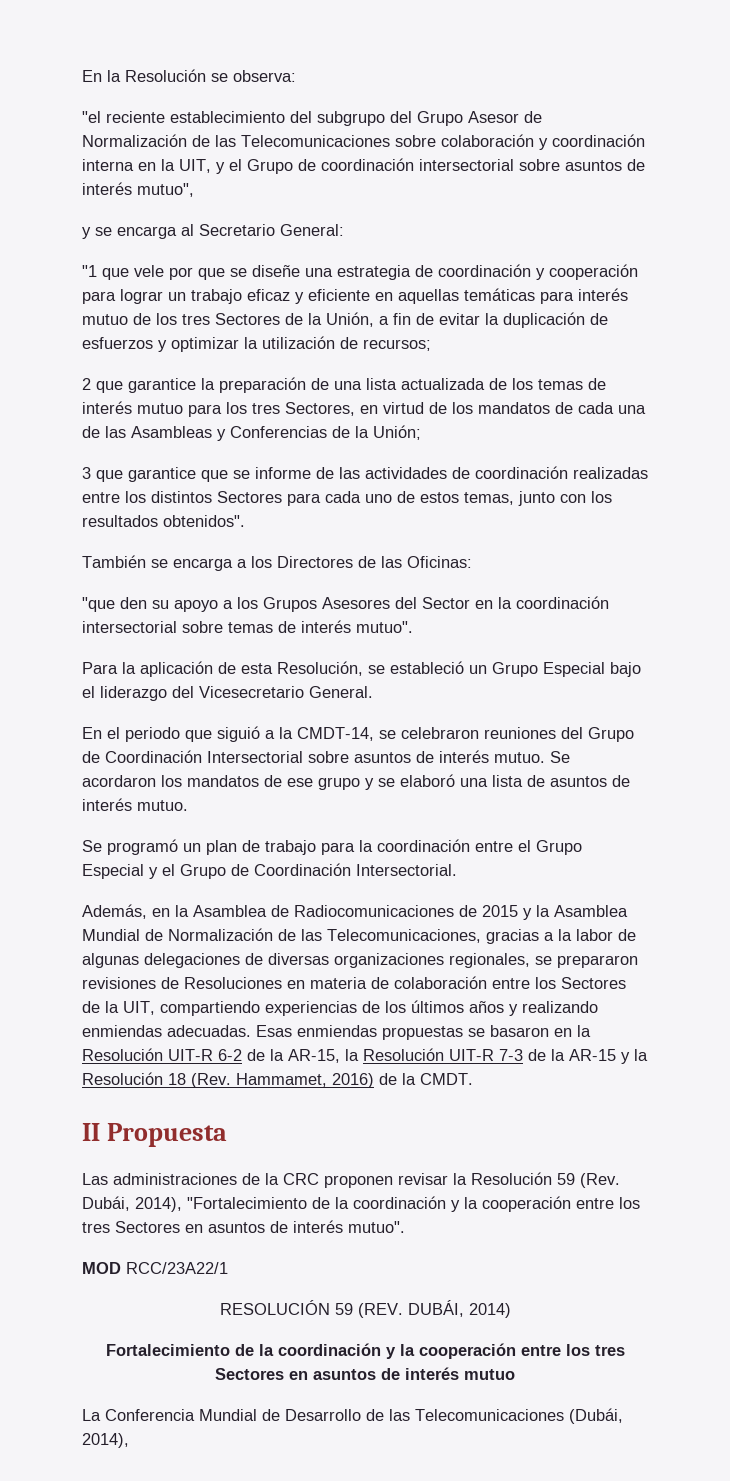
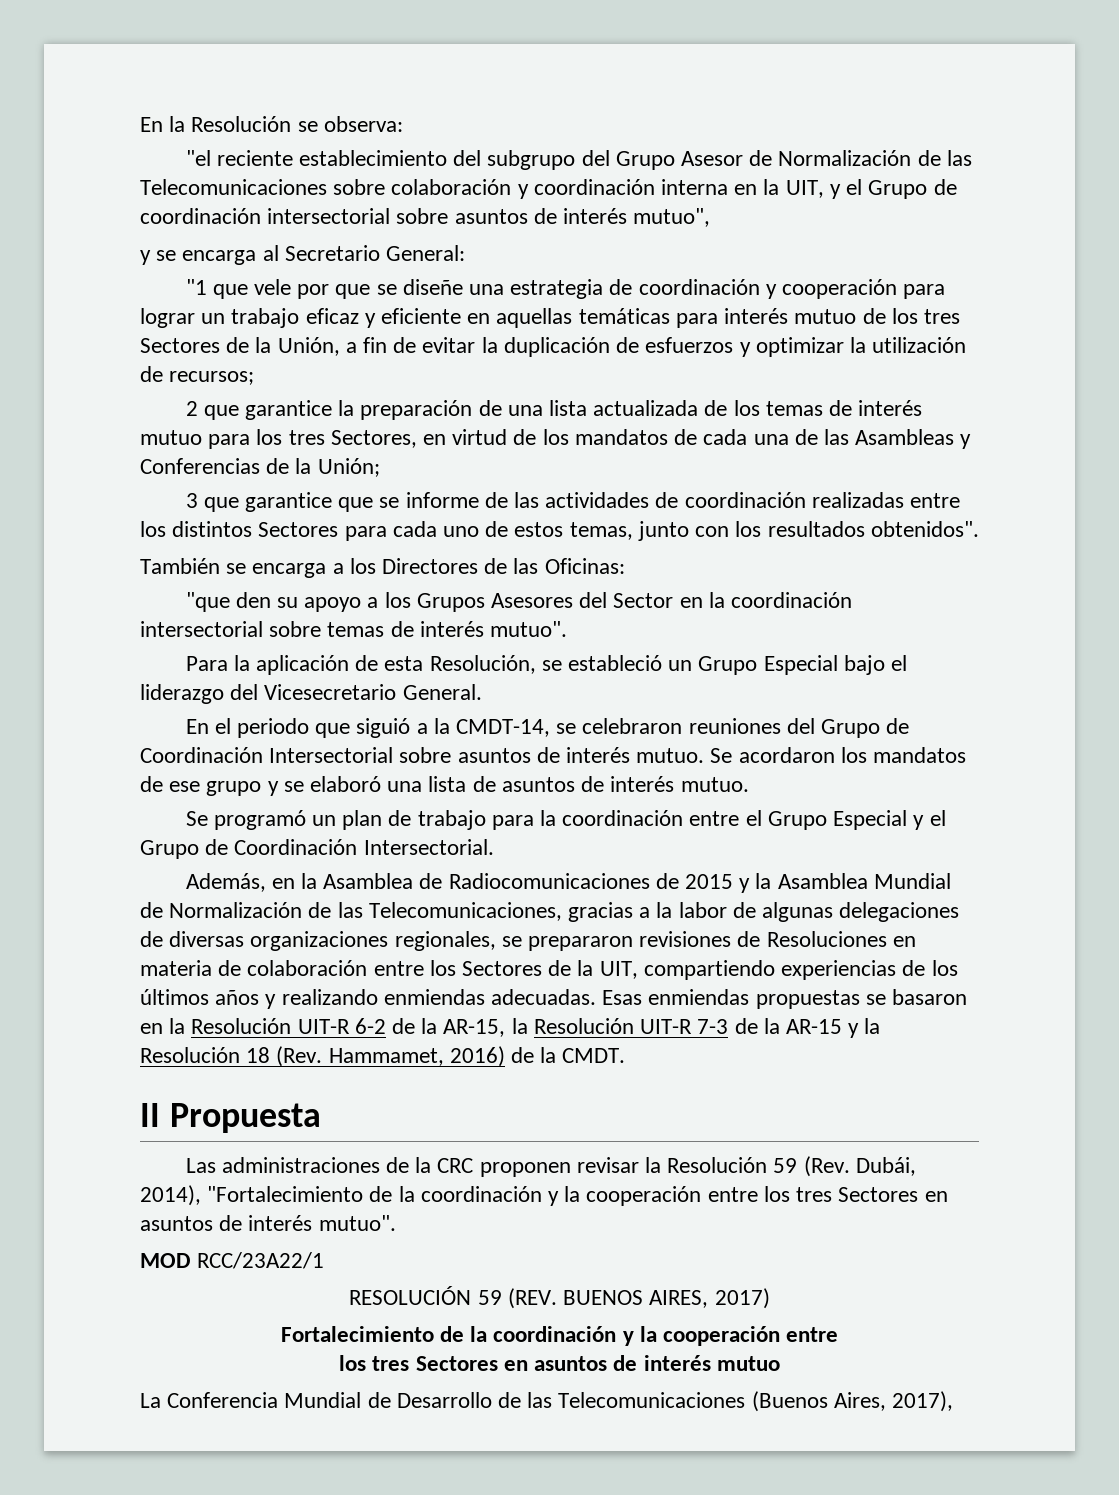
- RESOLUCIÓN 59 (REV. DUBÁI, 2014)
+ RESOLUCIÓN 59 (REV. BUENOS AIRES, 2017)
- Fortalecimiento de la coordinación y la cooperación entre los tres Sectores en asuntos de interés mutuo
+ Fortalecimiento de la coordinación y la cooperación entre
+ los tres Sectores en asuntos de interés mutuo
- La Conferencia Mundial de Desarrollo de las Telecomunicaciones (Dubái, 2014),
+ La Conferencia Mundial de Desarrollo de las Telecomunicaciones (Buenos Aires, 2017),

